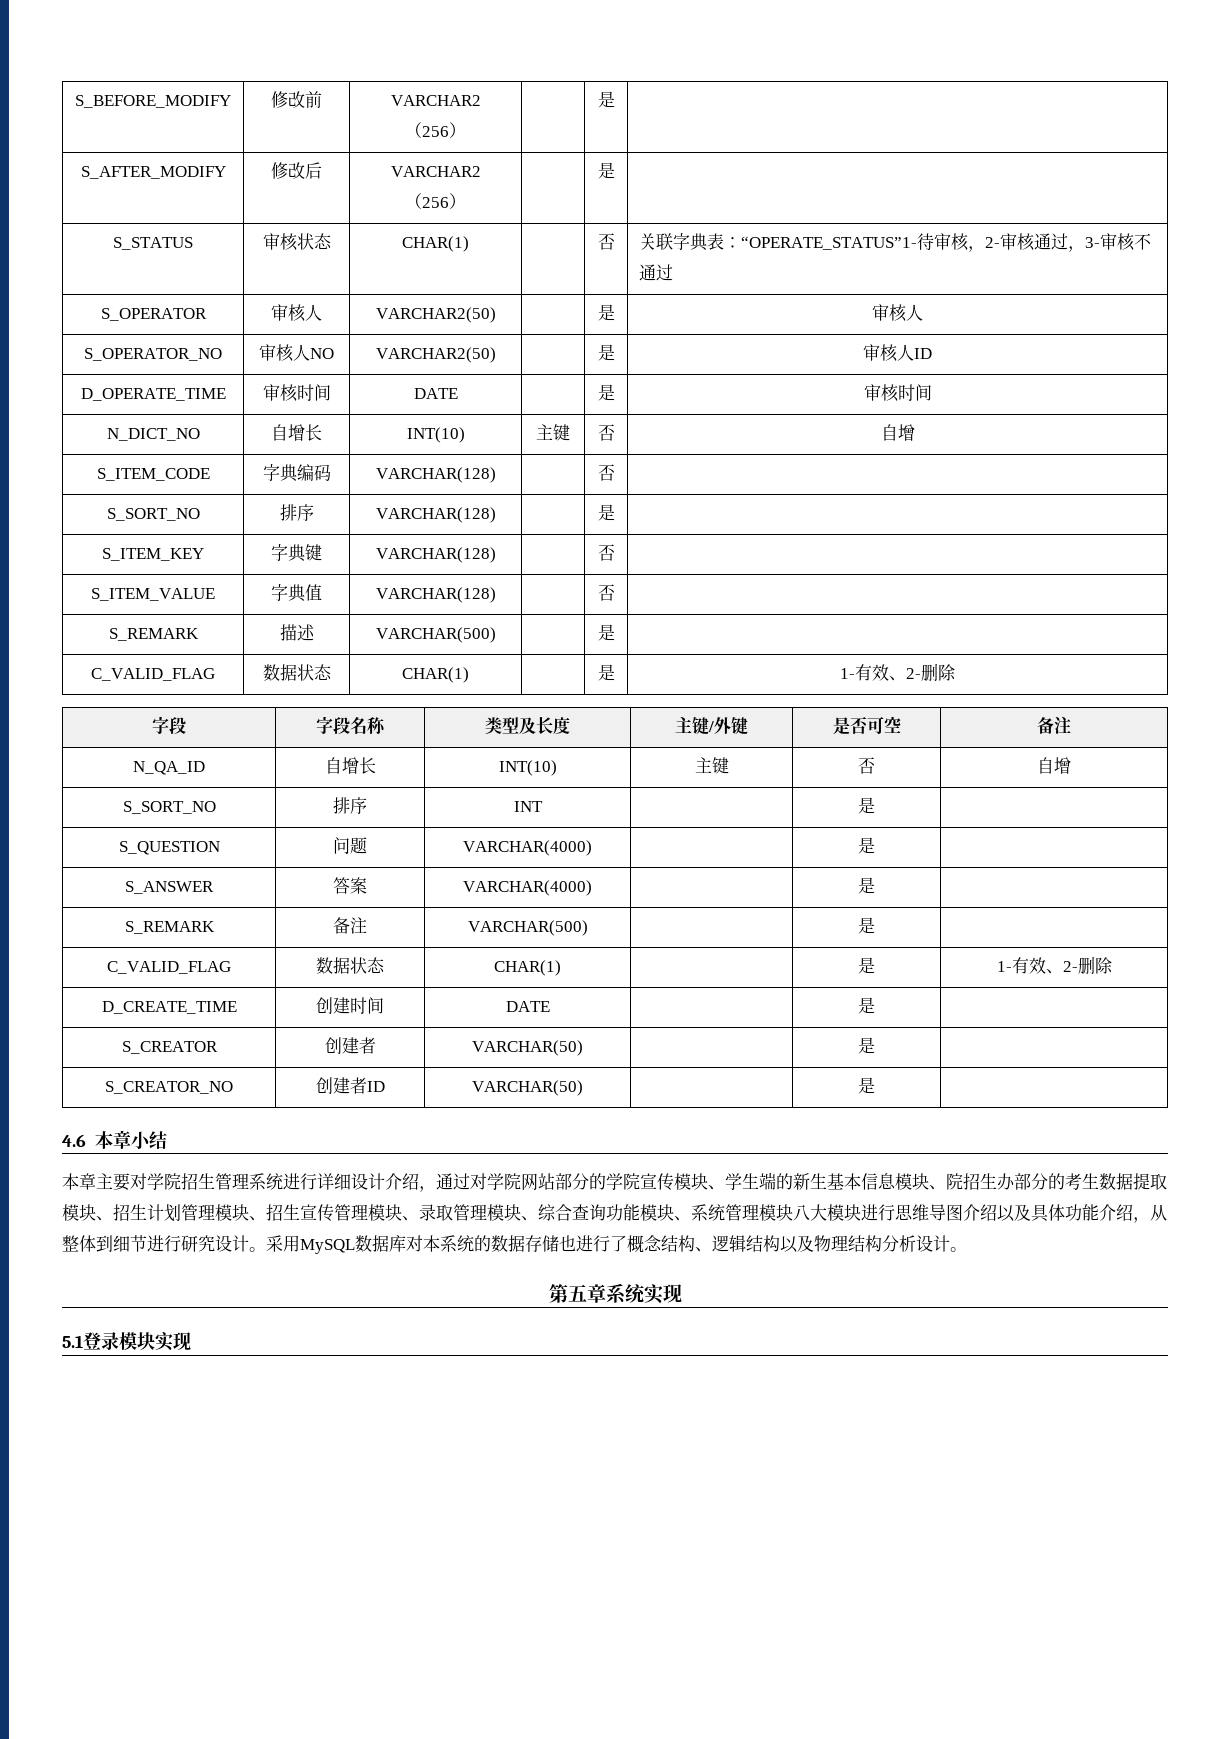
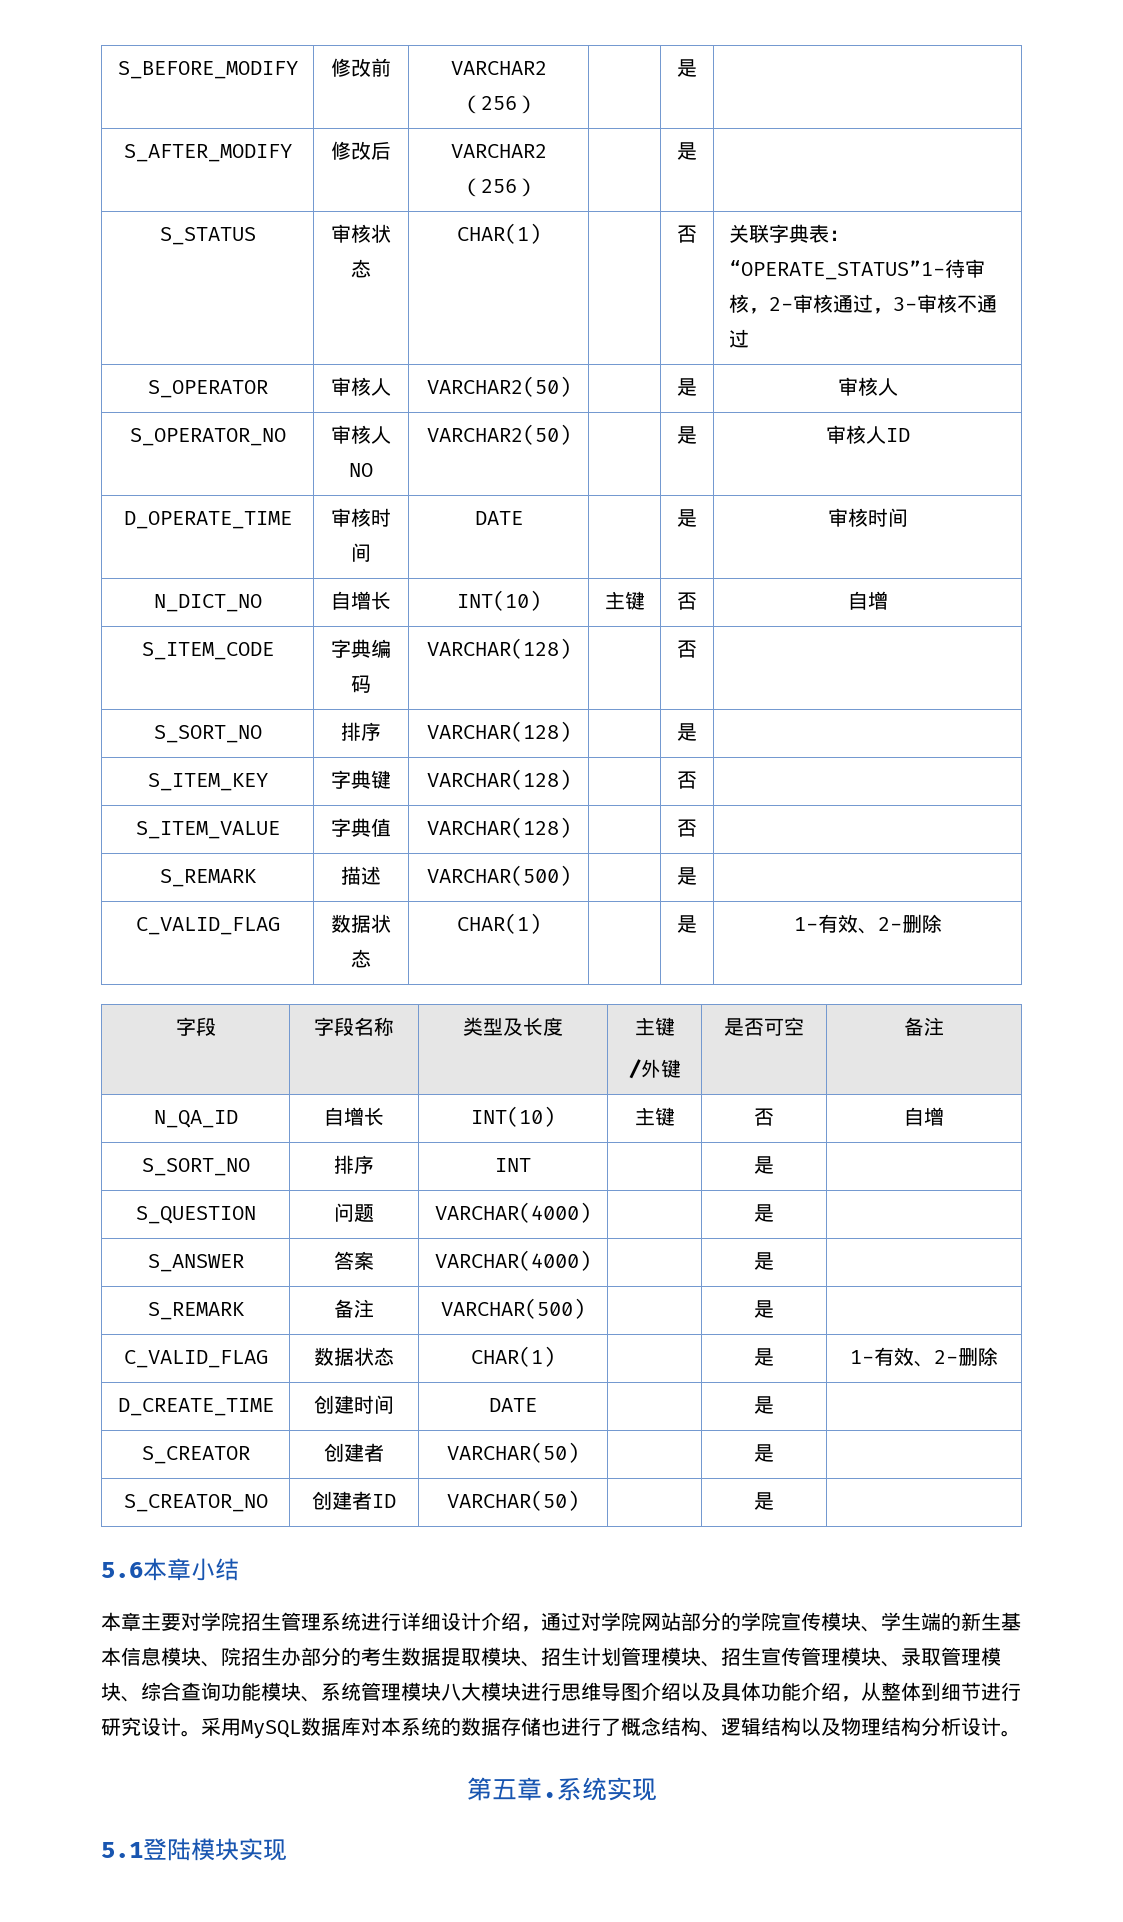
- 字段 | 字段名称 | 类型及长度 | 主键/外键 | 是否可空 | 备注
+ 字段 | 字段名称 | 类型及长度 | 主键
+ /外键 | 是否可空 | 备注
- 4.6本章小结
+ 5.6本章小结
- 第五章系统实现
+ 第五章.系统实现
- 5.1登录模块实现
+ 5.1登陆模块实现

